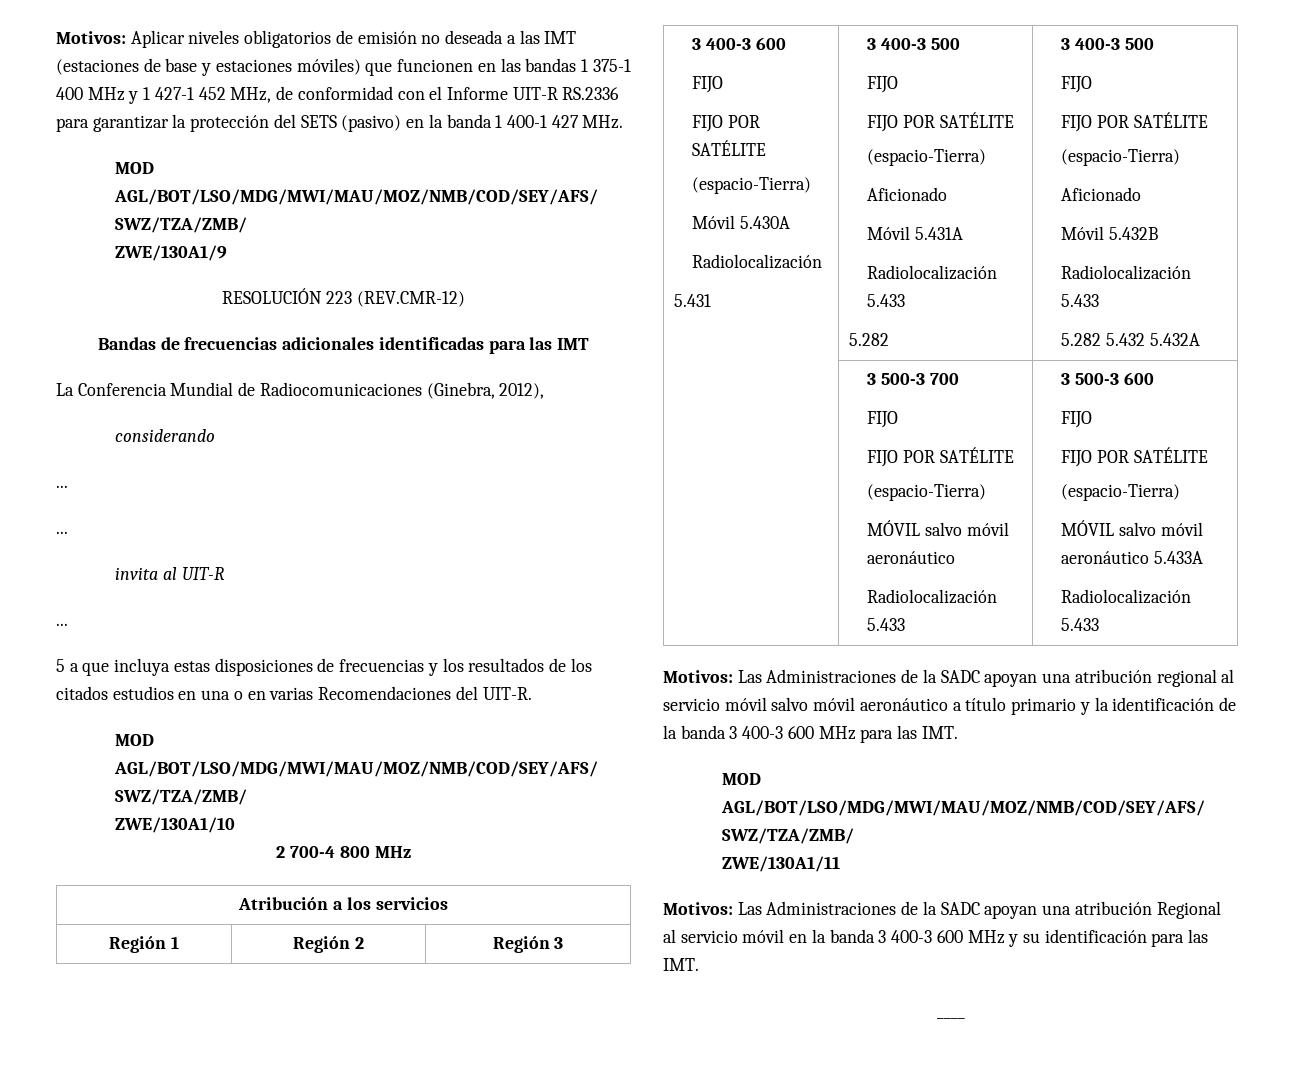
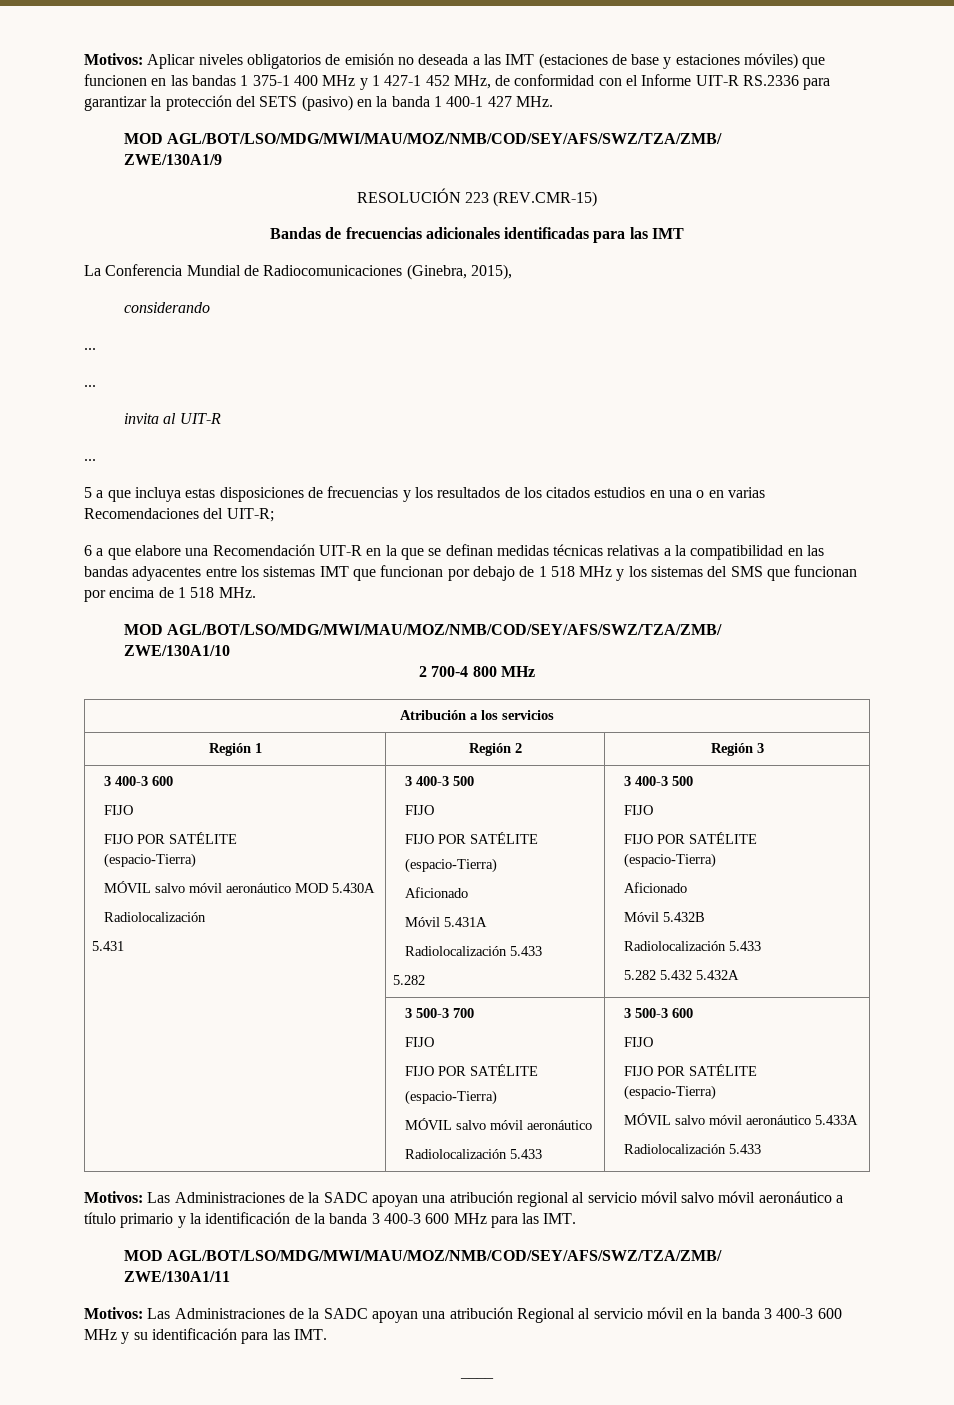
- RESOLUCIÓN 223 (REV.CMR-12)
+ RESOLUCIÓN 223 (REV.CMR-15)
- La Conferencia Mundial de Radiocomunicaciones (Ginebra, 2012),
+ La Conferencia Mundial de Radiocomunicaciones (Ginebra, 2015),
- 5 a que incluya estas disposiciones de frecuencias y los resultados de los citados estudios en una o en varias Recomendaciones del UIT-R.
+ 5 a que incluya estas disposiciones de frecuencias y los resultados de los citados estudios en una o en varias Recomendaciones del UIT-R;
+ 6 a que elabore una Recomendación UIT-R en la que se definan medidas técnicas relativas a la compatibilidad en las bandas adyacentes entre los sistemas IMT que funcionan por debajo de 1 518 MHz y los sistemas del SMS que funcionan por encima de 1 518 MHz.
- Móvil 5.430A
+ MÓVIL salvo móvil aeronáutico MOD 5.430A

